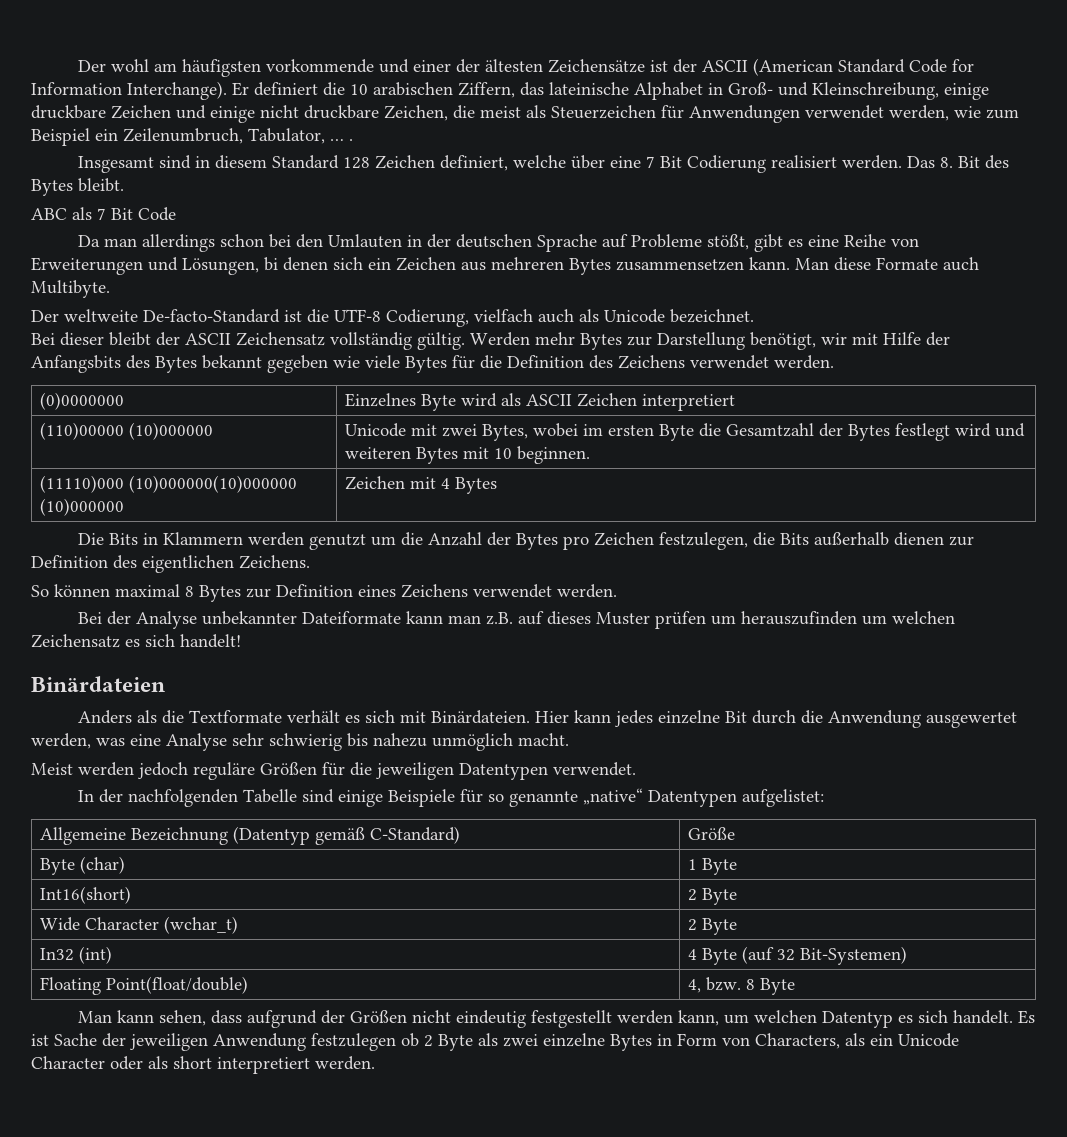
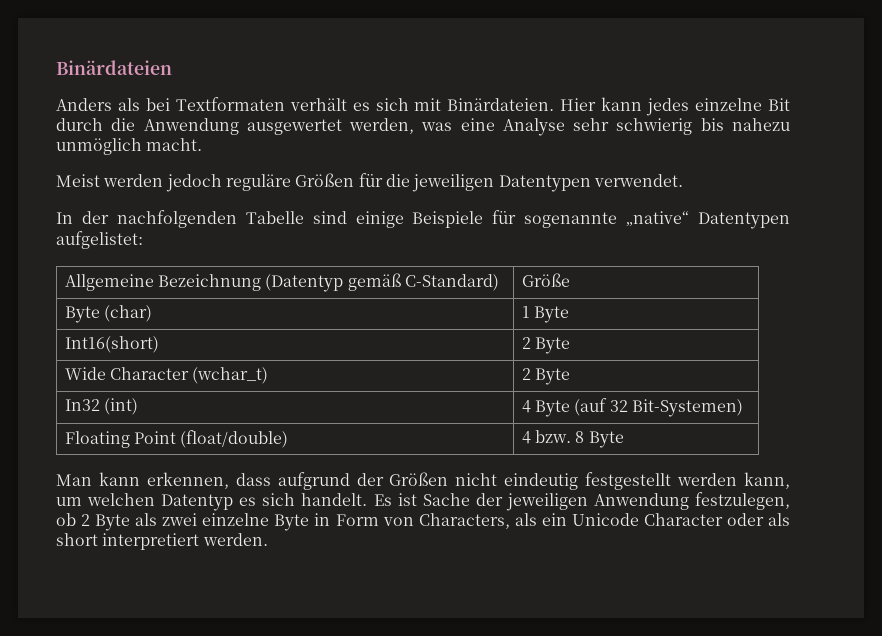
- Der wohl am häufigsten vorkommende und einer der ältesten Zeichensätze ist der ASCII (American Standard Code for Information Interchange). Er definiert die 10 arabischen Ziffern, das lateinische Alphabet in Groß- und Kleinschreibung, einige druckbare Zeichen und einige nicht druckbare Zeichen, die meist als Steuerzeichen für Anwendungen verwendet werden, wie zum Beispiel ein Zeilenumbruch, Tabulator, … .
- Insgesamt sind in diesem Standard 128 Zeichen definiert, welche über eine 7 Bit Codierung realisiert werden. Das 8. Bit des Bytes bleibt.
- ABC als 7 Bit Code
- Da man allerdings schon bei den Umlauten in der deutschen Sprache auf Probleme stößt, gibt es eine Reihe von Erweiterungen und Lösungen, bi denen sich ein Zeichen aus mehreren Bytes zusammensetzen kann. Man diese Formate auch Multibyte.
- Der weltweite De-facto-Standard ist die UTF-8 Codierung, vielfach auch als Unicode bezeichnet.
- Bei dieser bleibt der ASCII Zeichensatz vollständig gültig. Werden mehr Bytes zur Darstellung benötigt, wir mit Hilfe der Anfangsbits des Bytes bekannt gegeben wie viele Bytes für die Definition des Zeichens verwendet werden.
- (0)0000000 | Einzelnes Byte wird als ASCII Zeichen interpretiert
- (110)00000 (10)000000 | Unicode mit zwei Bytes, wobei im ersten Byte die Gesamtzahl der Bytes festlegt wird und weiteren Bytes mit 10 beginnen.
- (11110)000 (10)000000(10)000000 (10)000000 | Zeichen mit 4 Bytes
- Die Bits in Klammern werden genutzt um die Anzahl der Bytes pro Zeichen festzulegen, die Bits außerhalb dienen zur Definition des eigentlichen Zeichens.
- So können maximal 8 Bytes zur Definition eines Zeichens verwendet werden.
- Bei der Analyse unbekannter Dateiformate kann man z.B. auf dieses Muster prüfen um herauszufinden um welchen Zeichensatz es sich handelt!
- Anders als die Textformate verhält es sich mit Binärdateien.
+ Anders als bei Textformaten verhält es sich mit Binärdateien.
- In der nachfolgenden Tabelle sind einige Beispiele für so genannte „native“ Datentypen aufgelistet:
+ In der nachfolgenden Tabelle sind einige Beispiele für sogenannte „native“ Datentypen aufgelistet:
- Floating Point(float/double) | 4, bzw. 8 Byte
+ Floating Point (float/double) | 4 bzw. 8 Byte
- Man kann sehen, dass aufgrund der Größen nicht eindeutig festgestellt werden kann, um welchen Datentyp es sich handelt.
+ Man kann erkennen, dass aufgrund der Größen nicht eindeutig festgestellt werden kann, um welchen Datentyp es sich handelt.
- Es ist Sache der jeweiligen Anwendung festzulegen ob 2 Byte als zwei einzelne Bytes in Form von Characters, als ein Unicode Character oder als short interpretiert werden.
+ Es ist Sache der jeweiligen Anwendung festzulegen, ob 2 Byte als zwei einzelne Byte in Form von Characters, als ein Unicode Character oder als short interpretiert werden.

